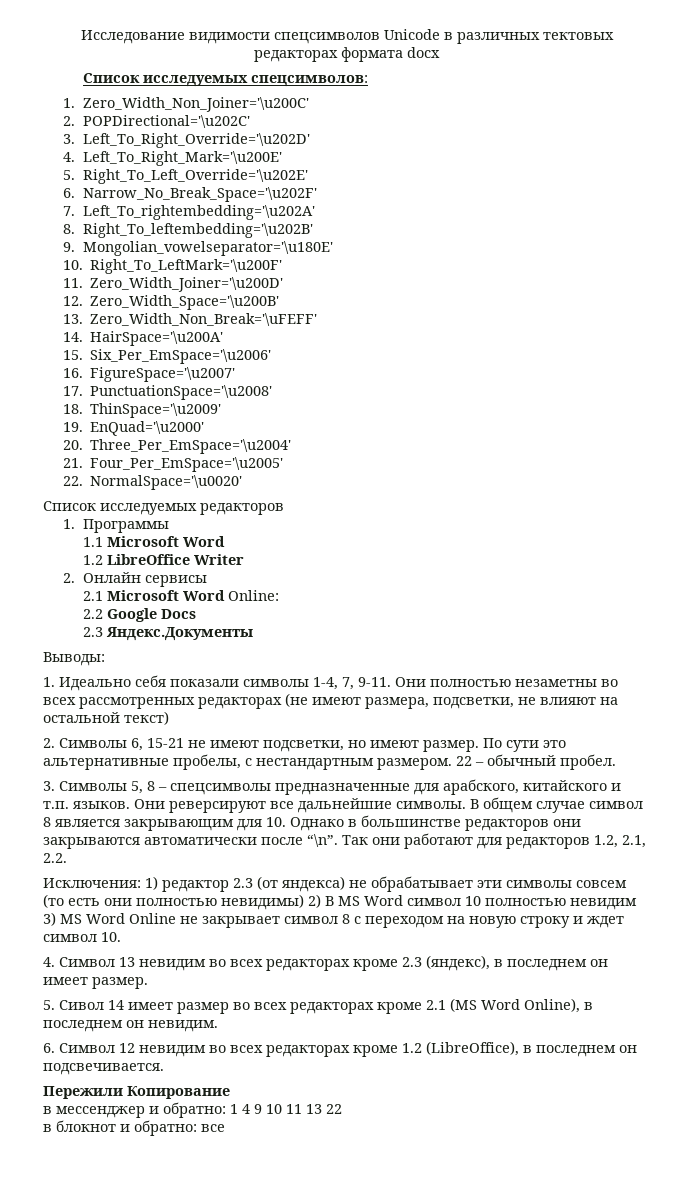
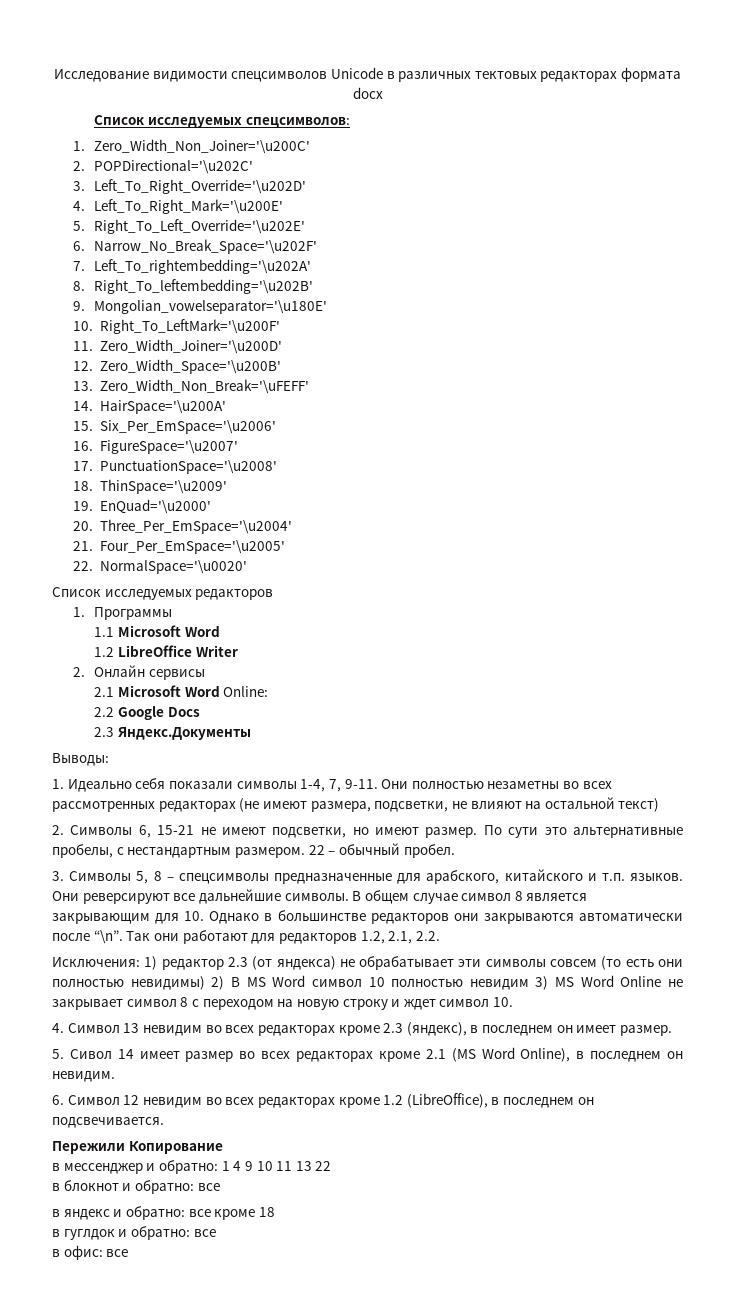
+ в яндекс и обратно: все кроме 18
+ в гуглдок и обратно: все
+ в офис: все

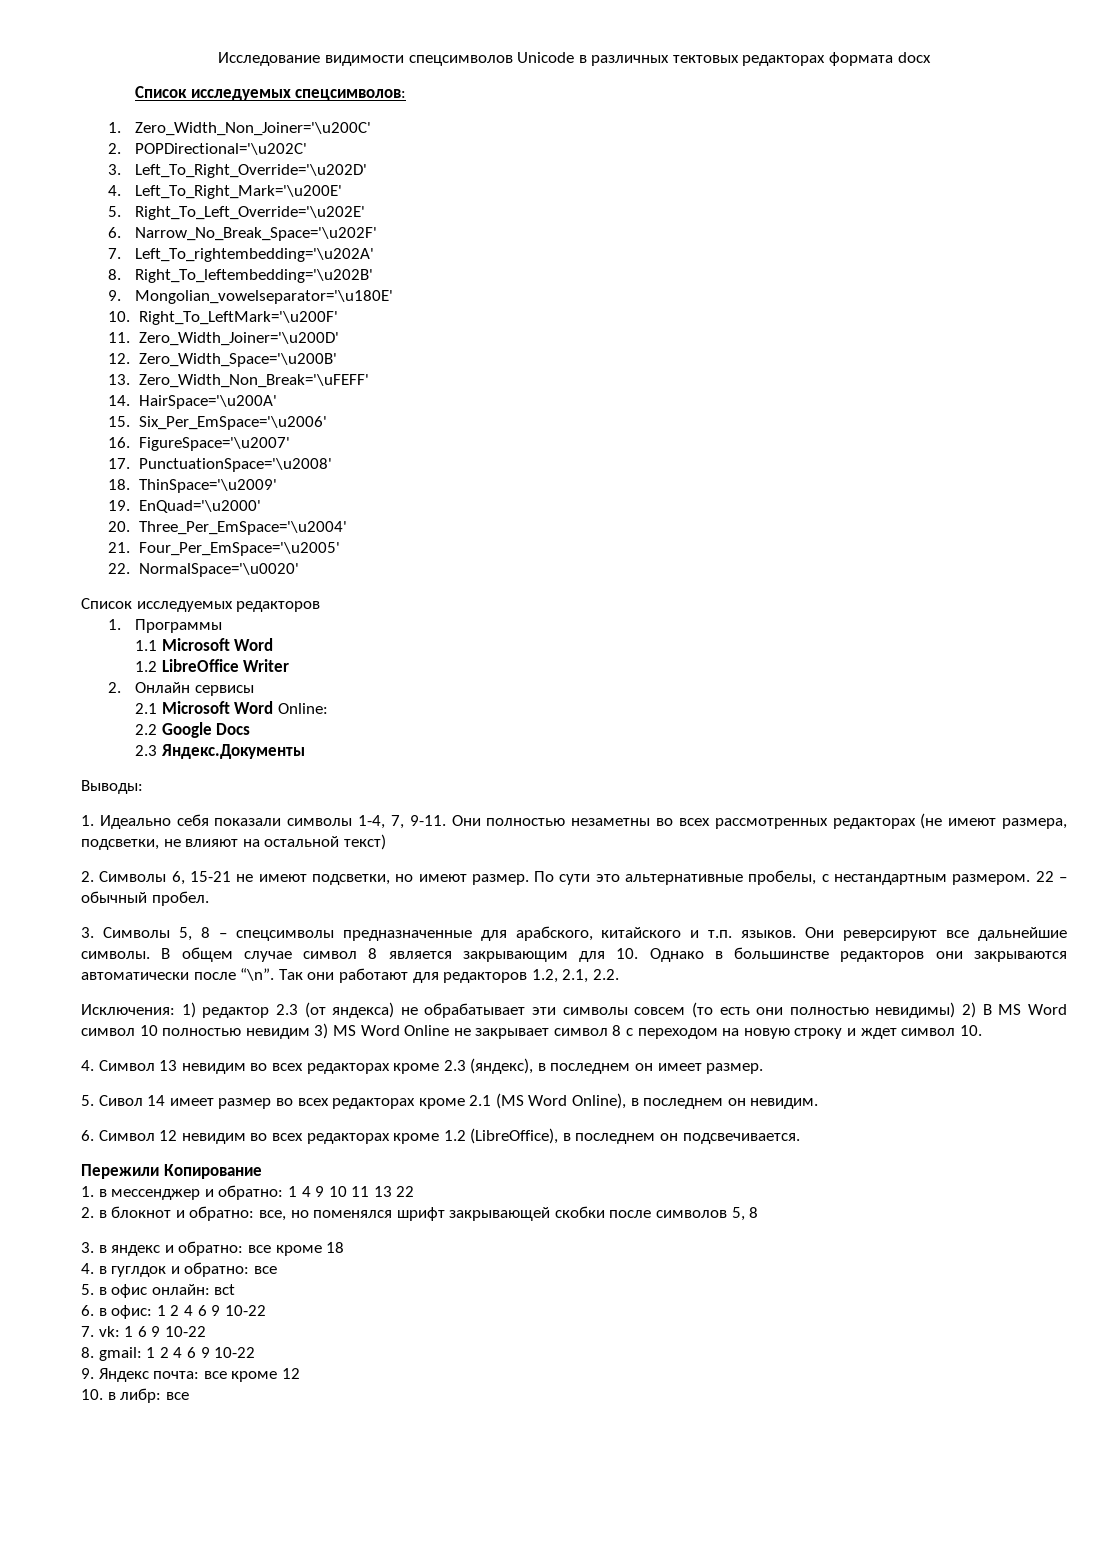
- в мессенджер и обратно: 1 4 9 10 11 13 22
+ 1. в мессенджер и обратно: 1 4 9 10 11 13 22
- в блокнот и обратно: все
- в яндекс и обратно: все кроме 18
+ 2. в блокнот и обратно: все, но поменялся шрифт закрывающей скобки после символов 5, 8
+ 3. в яндекс и обратно: все кроме 18
- в гуглдок и обратно: все
+ 4. в гуглдок и обратно: все
- в офис: все
+ 5. в офис онлайн: всt
+ 6. в офис: 1 2 4 6 9 10-22
+ 7. vk: 1 6 9 10-22
+ 8. gmail: 1 2 4 6 9 10-22
+ 9. Яндекс почта: все кроме 12
+ 10. в либр: все

